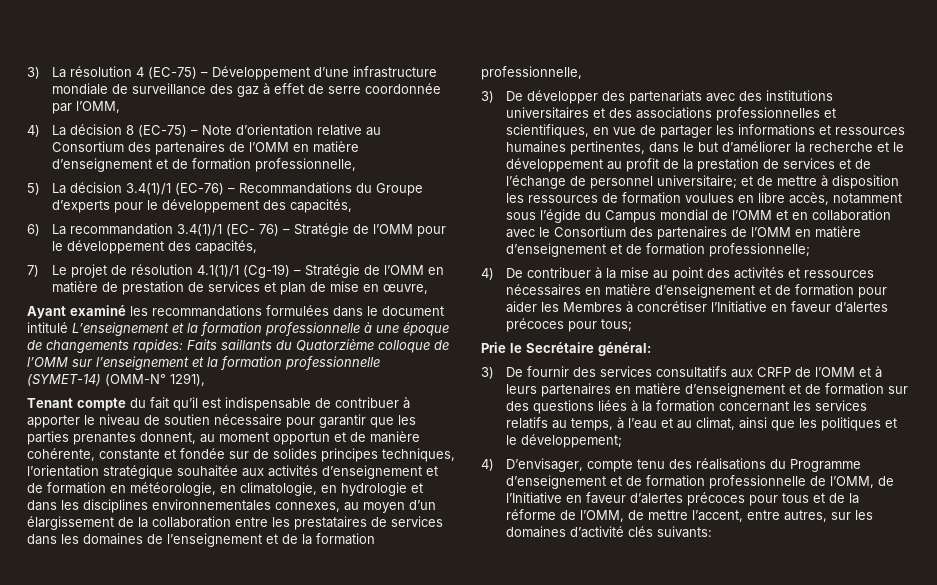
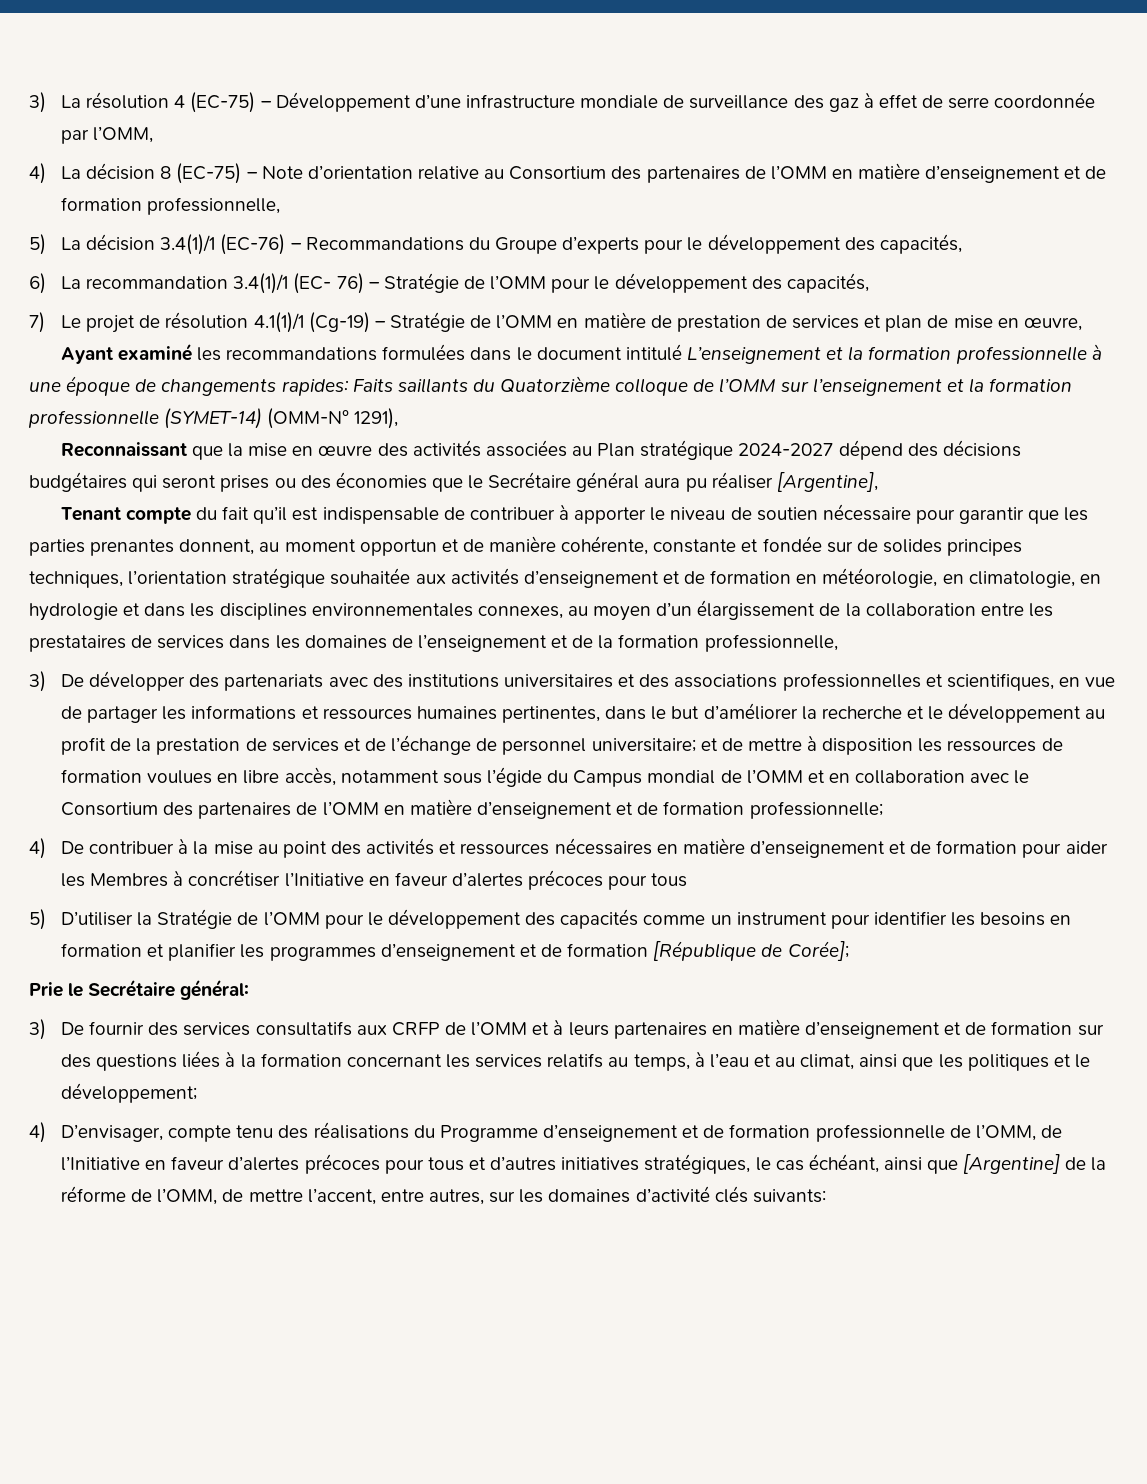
+ Reconnaissant que la mise en œuvre des activités associées au Plan stratégique 2024-2027 dépend des décisions budgétaires qui seront prises ou des économies que le Secrétaire général aura pu réaliser [Argentine],
- 4) De contribuer à la mise au point des activités et ressources nécessaires en matière d’enseignement et de formation pour aider les Membres à concrétiser l’Initiative en faveur d’alertes précoces pour tous;
+ 4) De contribuer à la mise au point des activités et ressources nécessaires en matière d’enseignement et de formation pour aider les Membres à concrétiser l’Initiative en faveur d’alertes précoces pour tous
+ 5) D’utiliser la Stratégie de l’OMM pour le développement des capacités comme un instrument pour identifier les besoins en formation et planifier les programmes d’enseignement et de formation [République de Corée];
- 4) D’envisager, compte tenu des réalisations du Programme d’enseignement et de formation professionnelle de l’OMM, de l’Initiative en faveur d’alertes précoces pour tous et de la réforme de l’OMM, de mettre l’accent, entre autres, sur les domaines d’activité clés suivants:
+ 4) D’envisager, compte tenu des réalisations du Programme d’enseignement et de formation professionnelle de l’OMM, de l’Initiative en faveur d’alertes précoces pour tous et d’autres initiatives stratégiques, le cas échéant, ainsi que [Argentine] de la réforme de l’OMM, de mettre l’accent, entre autres, sur les domaines d’activité clés suivants:

